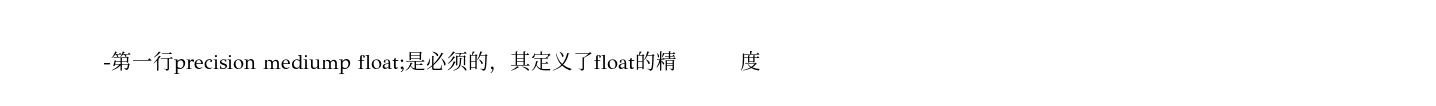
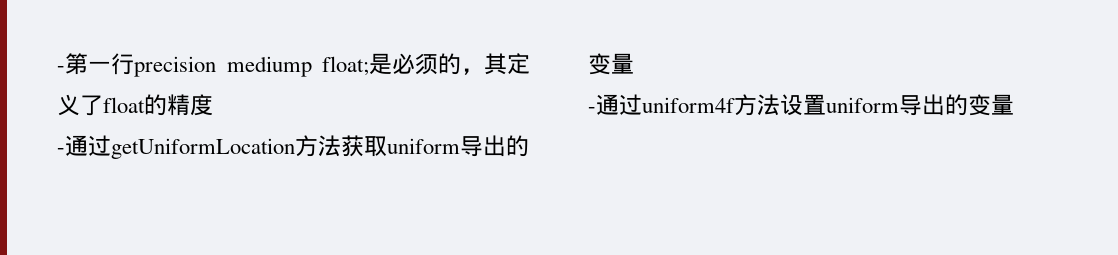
+ -通过getUniformLocation方法获取uniform导出的变量
+ -通过uniform4f方法设置uniform导出的变量

